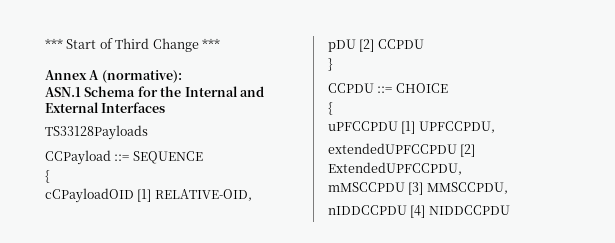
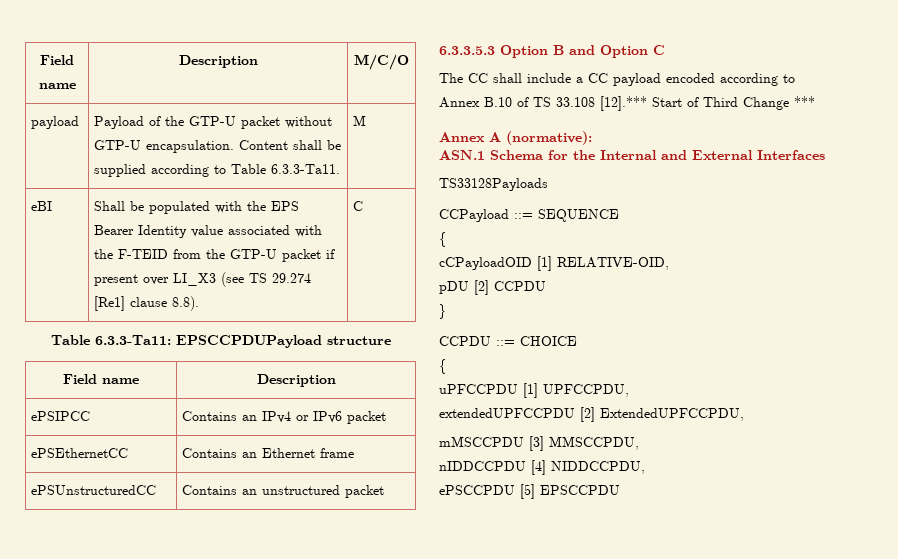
- *** Start of Third Change ***
+ Field name | Description | M/C/O
+ payload | Payload of the GTP-U packet without GTP-U encapsulation. Content shall be supplied according to Table 6.3.3-Ta11. | M
+ eBI | Shall be populated with the EPS Bearer Identity value associated with the F-TEID from the GTP-U packet if present over LI_X3 (see TS 29.274 [Re1] clause 8.8). | C
+ Table 6.3.3-Ta11: EPSCCPDUPayload structure
+ Field name | Description
+ ePSIPCC | Contains an IPv4 or IPv6 packet
+ ePSEthernetCC | Contains an Ethernet frame
+ ePSUnstructuredCC | Contains an unstructured packet
+ 6.3.3.5.3 Option B and Option C
+ The CC shall include a CC payload encoded according to Annex B.10 of TS 33.108 [12].*** Start of Third Change ***
- nIDDCCPDU [4] NIDDCCPDU
+ nIDDCCPDU [4] NIDDCCPDU,
+ ePSCCPDU [5] EPSCCPDU

